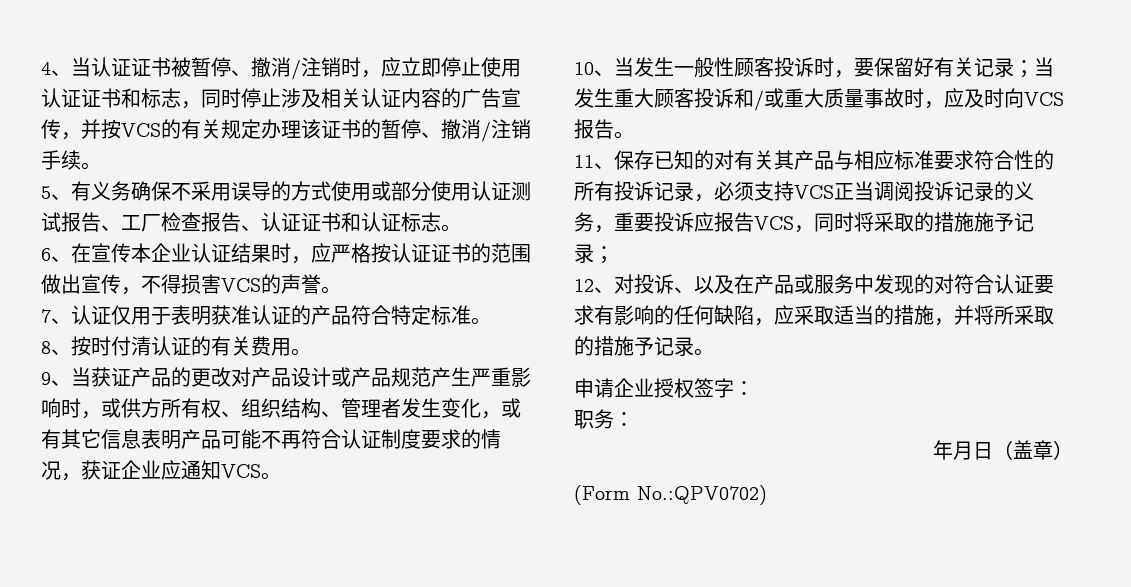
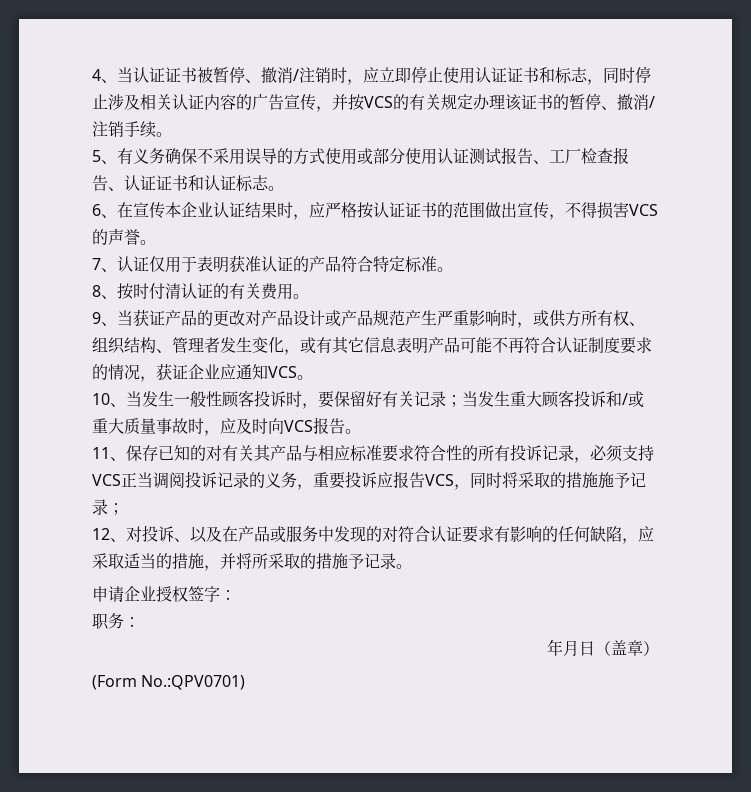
- (Form No.:QPV0702)
+ (Form No.:QPV0701)

